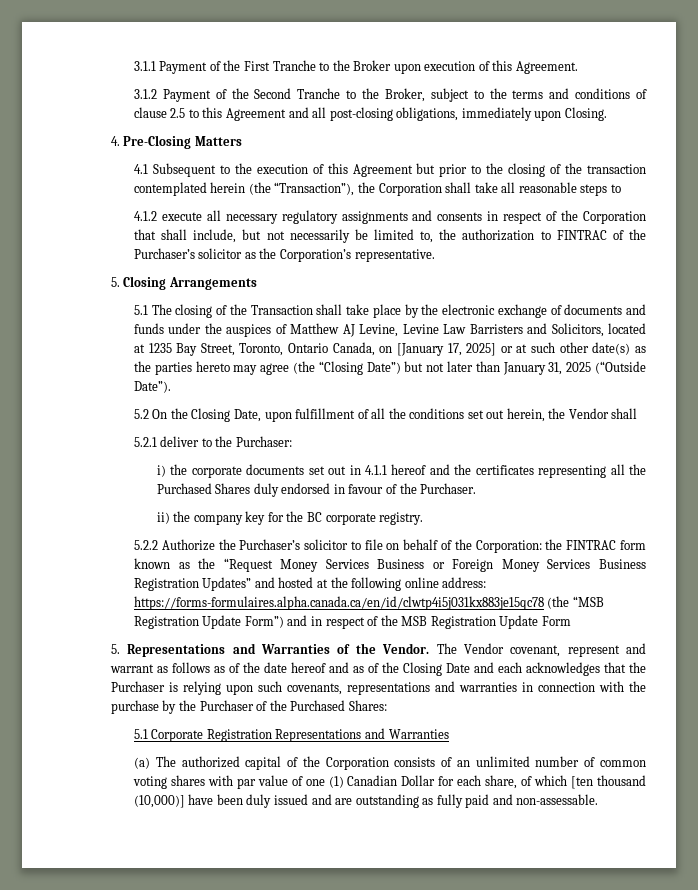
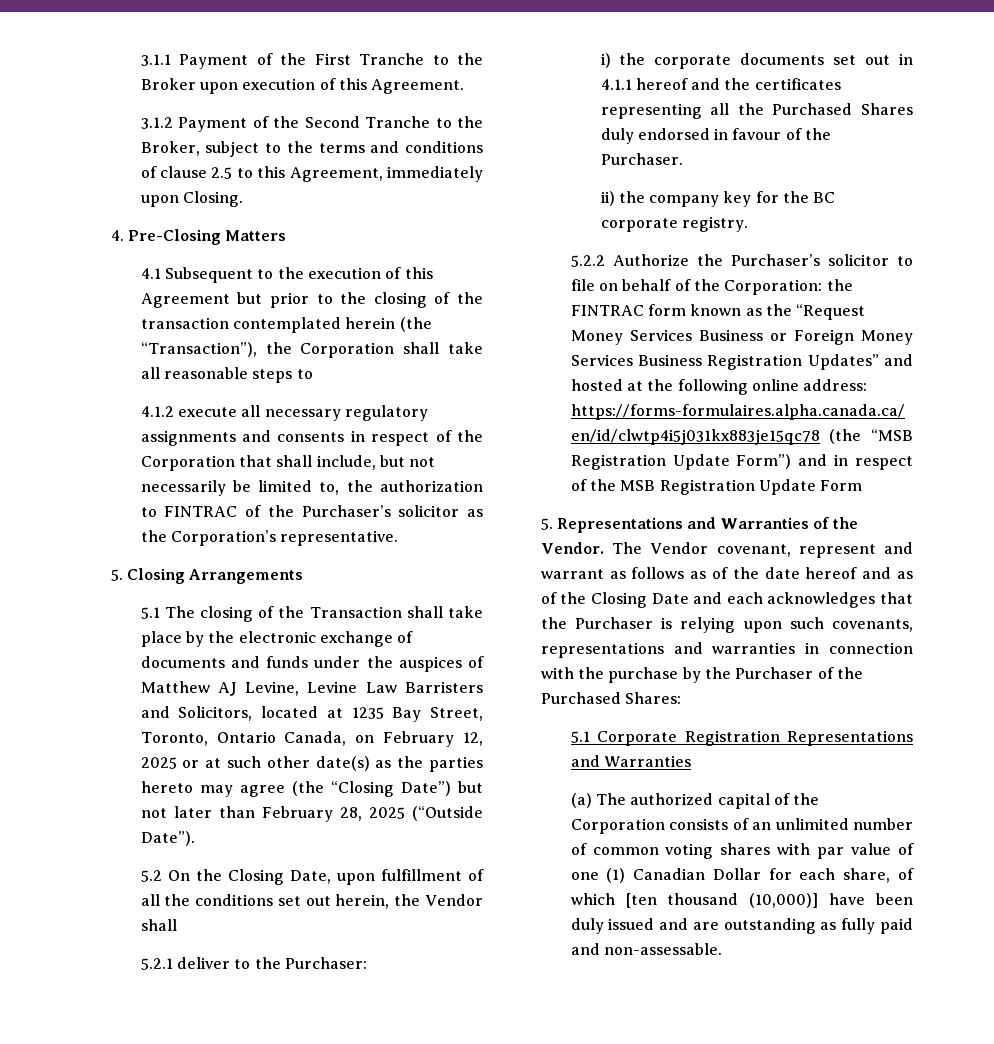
- 3.1.2 Payment of the Second Tranche to the Broker, subject to the terms and conditions of clause 2.5 to this Agreement and all post-closing obligations, immediately upon Closing.
+ 3.1.2 Payment of the Second Tranche to the Broker, subject to the terms and conditions of clause 2.5 to this Agreement, immediately upon Closing.
- 5.1 The closing of the Transaction shall take place by the electronic exchange of documents and funds under the auspices of Matthew AJ Levine, Levine Law Barristers and Solicitors, located at 1235 Bay Street, Toronto, Ontario Canada, on [January 17, 2025] or at such other date(s) as the parties hereto may agree (the “Closing Date”) but not later than January 31, 2025 (“Outside Date”).
+ 5.1 The closing of the Transaction shall take place by the electronic exchange of documents and funds under the auspices of Matthew AJ Levine, Levine Law Barristers and Solicitors, located at 1235 Bay Street, Toronto, Ontario Canada, on February 12, 2025 or at such other date(s) as the parties hereto may agree (the “Closing Date”) but not later than February 28, 2025 (“Outside Date”).

